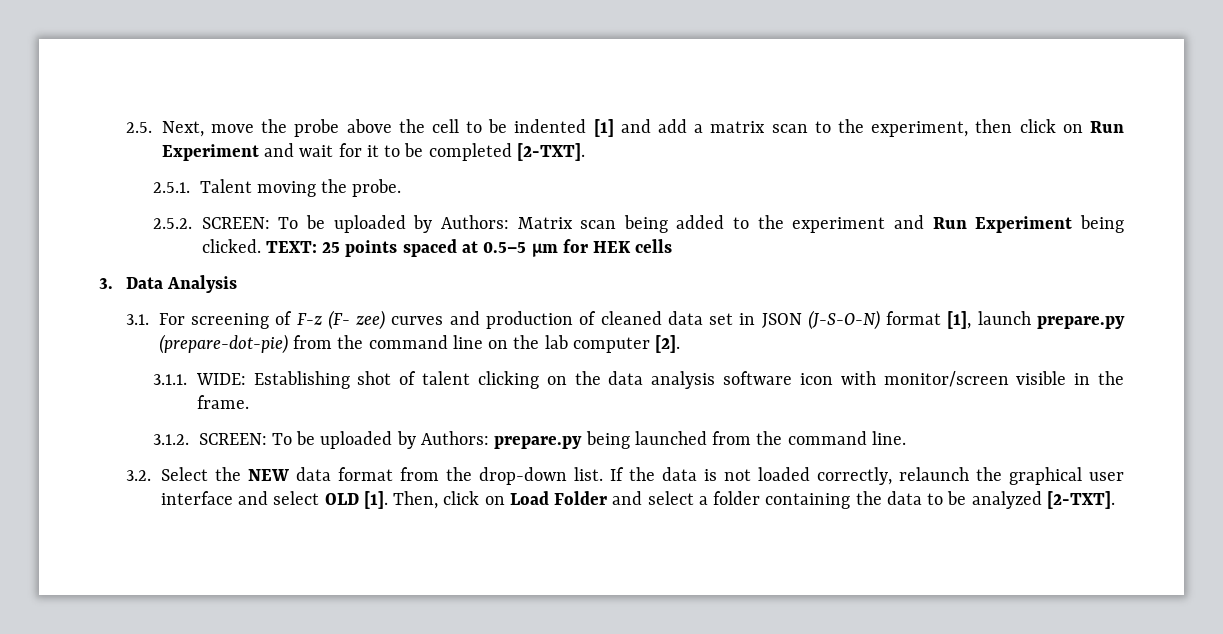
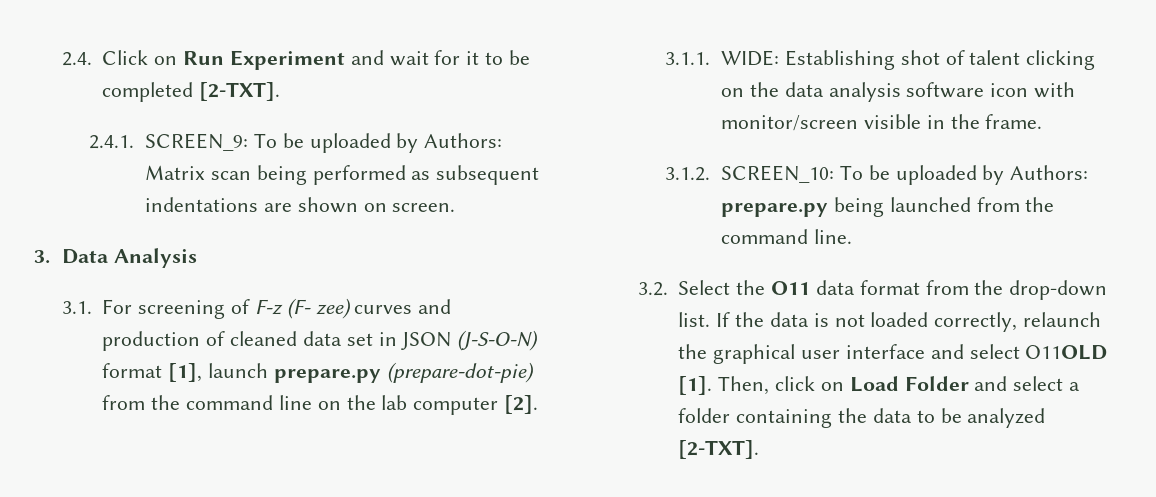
- 2.5. Next, move the probe above the cell to be indented [1] and add a matrix scan to the experiment, then click on Run Experiment and wait for it to be completed [2-TXT].
+ 2.4. Click on Run Experiment and wait for it to be completed [2-TXT].
- 2.5.1. Talent moving the probe.
- 2.5.2. SCREEN: To be uploaded by Authors: Matrix scan being added to the experiment and Run Experiment being clicked. TEXT: 25 points spaced at 0.5–5 µm for HEK cells
+ 2.4.1. SCREEN_9: To be uploaded by Authors: Matrix scan being performed as subsequent indentations are shown on screen.
- 3.1.2. SCREEN: To be uploaded by Authors: prepare.py being launched from the command line.
+ 3.1.2. SCREEN_10: To be uploaded by Authors: prepare.py being launched from the command line.
- 3.2. Select the NEW data format from the drop-down list.
+ 3.2. Select the O11 data format from the drop-down list.
- If the data is not loaded correctly, relaunch the graphical user interface and select OLD [1].
+ If the data is not loaded correctly, relaunch the graphical user interface and select O11OLD [1].

